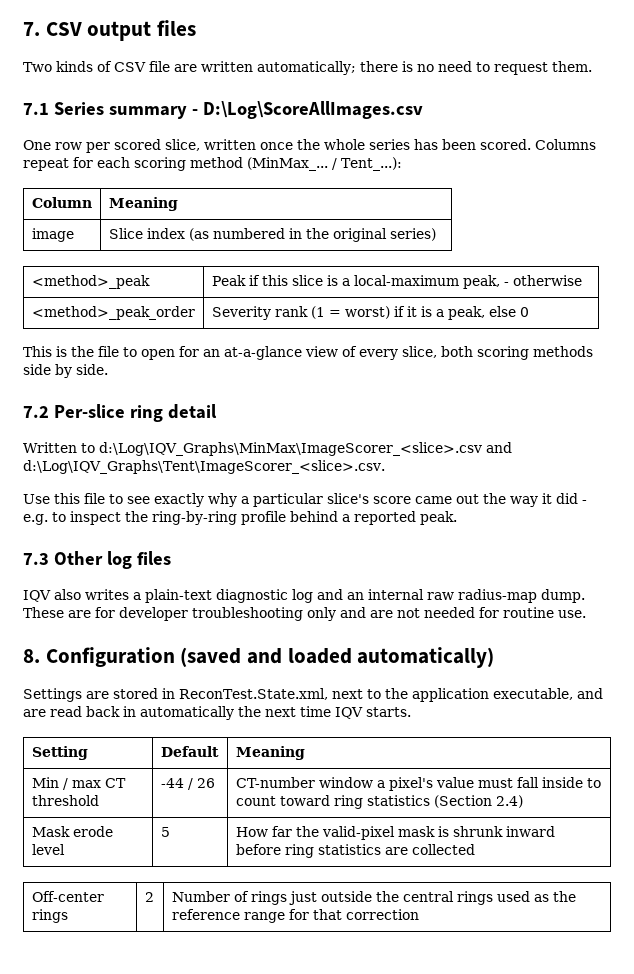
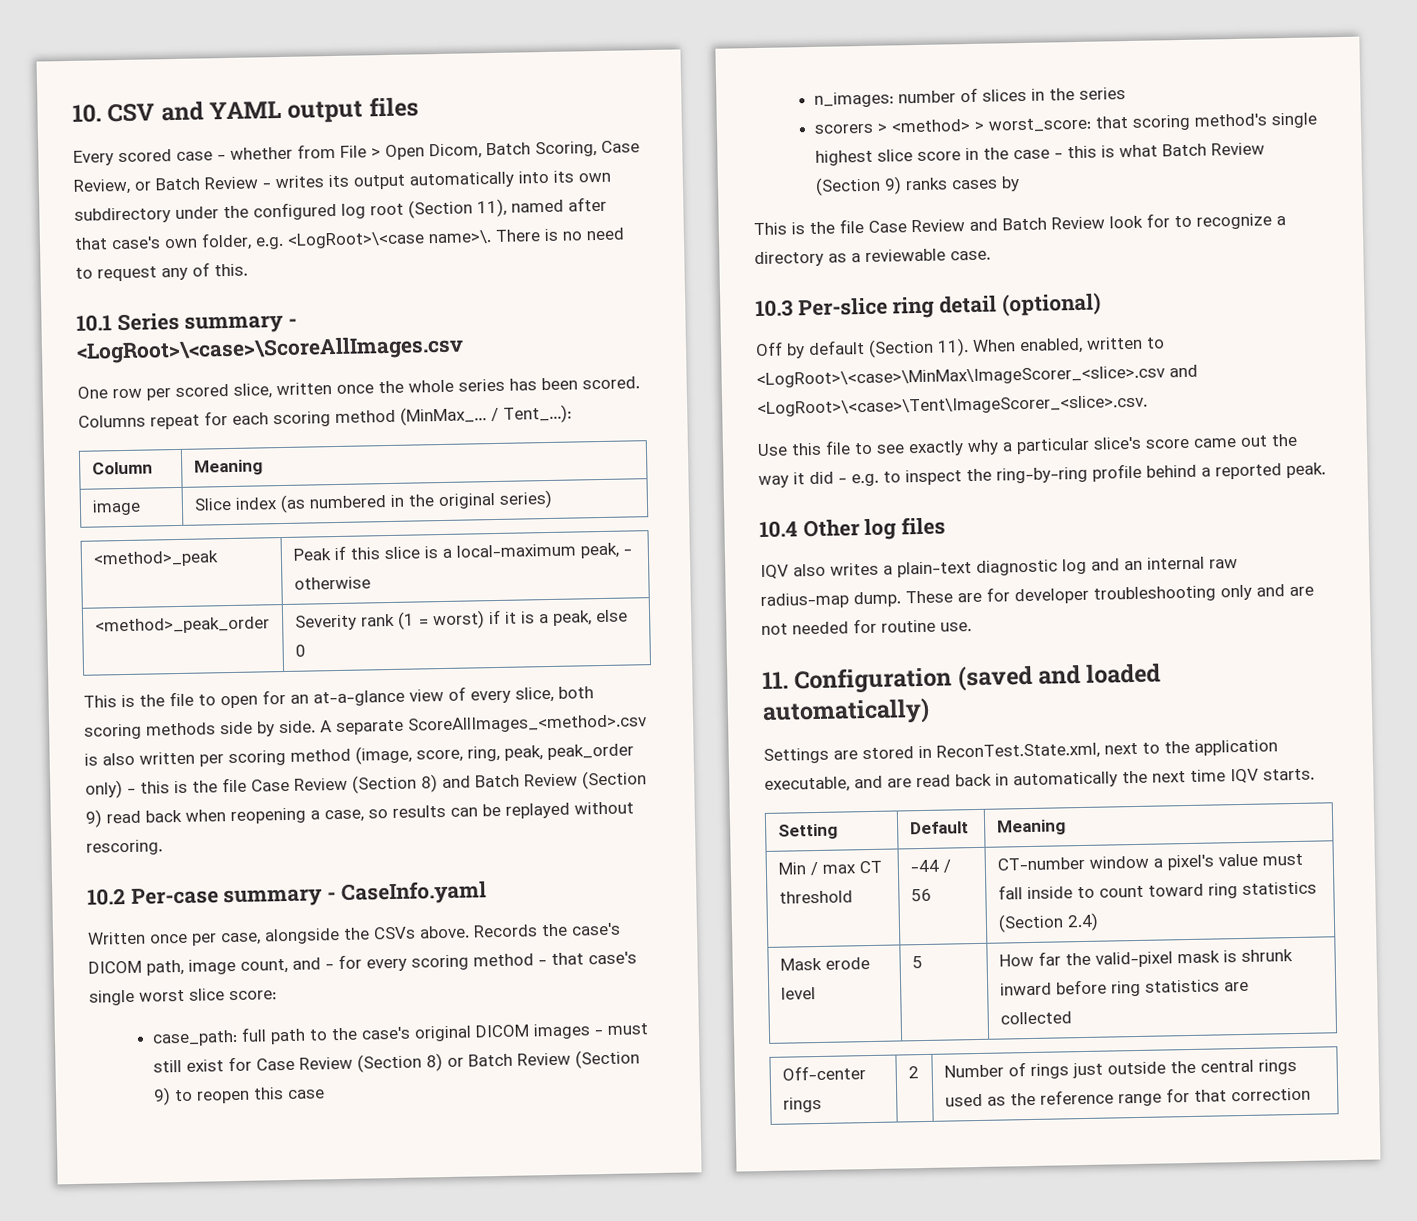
- 7. CSV output files
- Two kinds of CSV file are written automatically; there is no need to request them.
- 7.1 Series summary - D:\Log\ScoreAllImages.csv
+ 10. CSV and YAML output files
+ Every scored case - whether from File > Open Dicom, Batch Scoring, Case Review, or Batch Review - writes its output automatically into its own subdirectory under the configured log root (Section 11), named after that case's own folder, e.g. <LogRoot>\<case name>\. There is no need to request any of this.
+ 10.1 Series summary - <LogRoot>\<case>\ScoreAllImages.csv
- This is the file to open for an at-a-glance view of every slice, both scoring methods side by side.
- 7.2 Per-slice ring detail
- Written to d:\Log\IQV_Graphs\MinMax\ImageScorer_<slice>.csv and d:\Log\IQV_Graphs\Tent\ImageScorer_<slice>.csv.
+ This is the file to open for an at-a-glance view of every slice, both scoring methods side by side. A separate ScoreAllImages_<method>.csv is also written per scoring method (image, score, ring, peak, peak_order only) - this is the file Case Review (Section 8) and Batch Review (Section 9) read back when reopening a case, so results can be replayed without rescoring.
+ 10.2 Per-case summary - CaseInfo.yaml
+ Written once per case, alongside the CSVs above. Records the case's DICOM path, image count, and - for every scoring method - that case's single worst slice score:
+ case_path: full path to the case's original DICOM images - must still exist for Case Review (Section 8) or Batch Review (Section 9) to reopen this case
+ n_images: number of slices in the series
+ scorers > <method> > worst_score: that scoring method's single highest slice score in the case - this is what Batch Review (Section 9) ranks cases by
+ This is the file Case Review and Batch Review look for to recognize a directory as a reviewable case.
+ 10.3 Per-slice ring detail (optional)
+ Off by default (Section 11). When enabled, written to <LogRoot>\<case>\MinMax\ImageScorer_<slice>.csv and <LogRoot>\<case>\Tent\ImageScorer_<slice>.csv.
- 7.3 Other log files
+ 10.4 Other log files
- 8. Configuration (saved and loaded automatically)
+ 11. Configuration (saved and loaded automatically)
- Min / max CT threshold | -44 / 26 | CT-number window a pixel's value must fall inside to count toward ring statistics (Section 2.4)
+ Min / max CT threshold | -44 / 56 | CT-number window a pixel's value must fall inside to count toward ring statistics (Section 2.4)

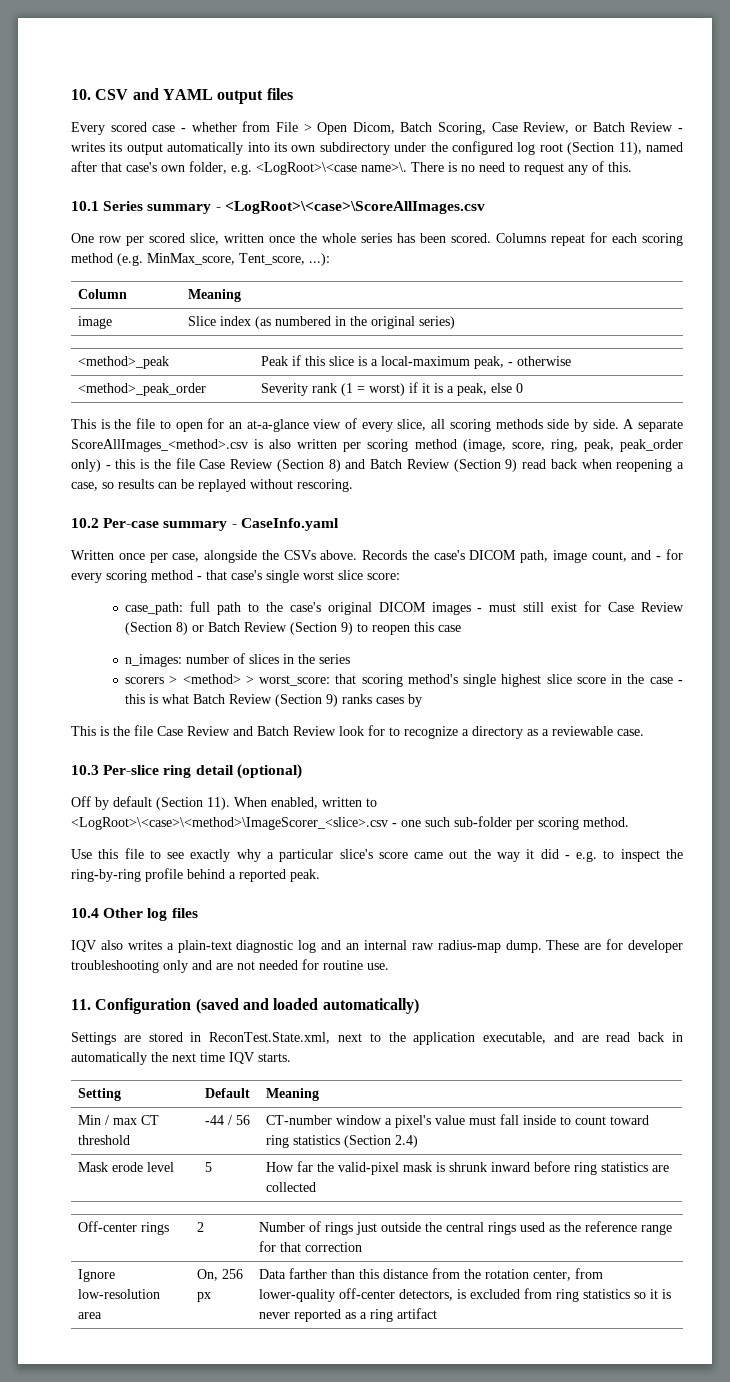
- Columns repeat for each scoring method (MinMax_... / Tent_...):
+ Columns repeat for each scoring method (e.g. MinMax_score, Tent_score, ...):
- This is the file to open for an at-a-glance view of every slice, both scoring methods side by side.
+ This is the file to open for an at-a-glance view of every slice, all scoring methods side by side.
- When enabled, written to <LogRoot>\<case>\MinMax\ImageScorer_<slice>.csv and <LogRoot>\<case>\Tent\ImageScorer_<slice>.csv.
+ When enabled, written to <LogRoot>\<case>\<method>\ImageScorer_<slice>.csv - one such sub-folder per scoring method.
+ Ignore low-resolution area | On, 256 px | Data farther than this distance from the rotation center, from lower-quality off-center detectors, is excluded from ring statistics so it is never reported as a ring artifact

